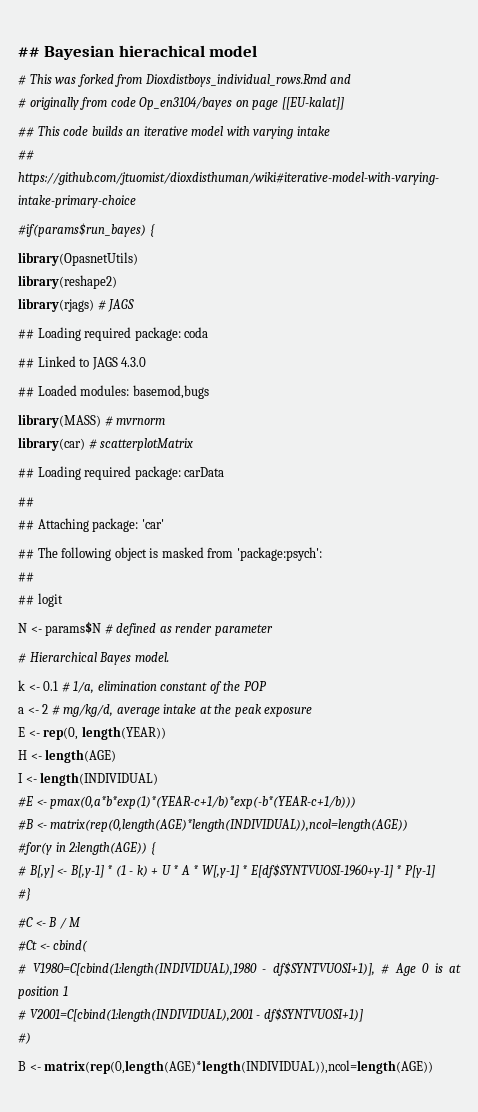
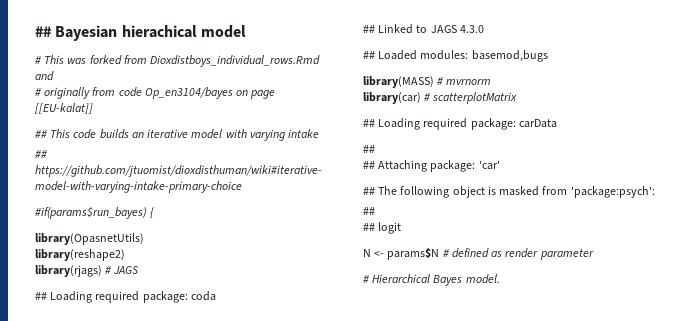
- k <- 0.1 # 1/a, elimination constant of the POP
- a <- 2 # mg/kg/d, average intake at the peak exposure
- E <- rep(0, length(YEAR))
- H <- length(AGE)
- I <- length(INDIVIDUAL)
- #E <- pmax(0,a*b*exp(1)*(YEAR-c+1/b)*exp(-b*(YEAR-c+1/b)))
- #B <- matrix(rep(0,length(AGE)*length(INDIVIDUAL)),ncol=length(AGE))
- #for(y in 2:length(AGE)) {
- # B[,y] <- B[,y-1] * (1 - k) + U * A * W[,y-1] * E[df$SYNTVUOSI-1960+y-1] * P[y-1]
- #}
- #C <- B / M
- #Ct <- cbind(
- # V1980=C[cbind(1:length(INDIVIDUAL),1980 - df$SYNTVUOSI+1)], # Age 0 is at position 1
- # V2001=C[cbind(1:length(INDIVIDUAL),2001 - df$SYNTVUOSI+1)]
- #)
- B <- matrix(rep(0,length(AGE)*length(INDIVIDUAL)),ncol=length(AGE))

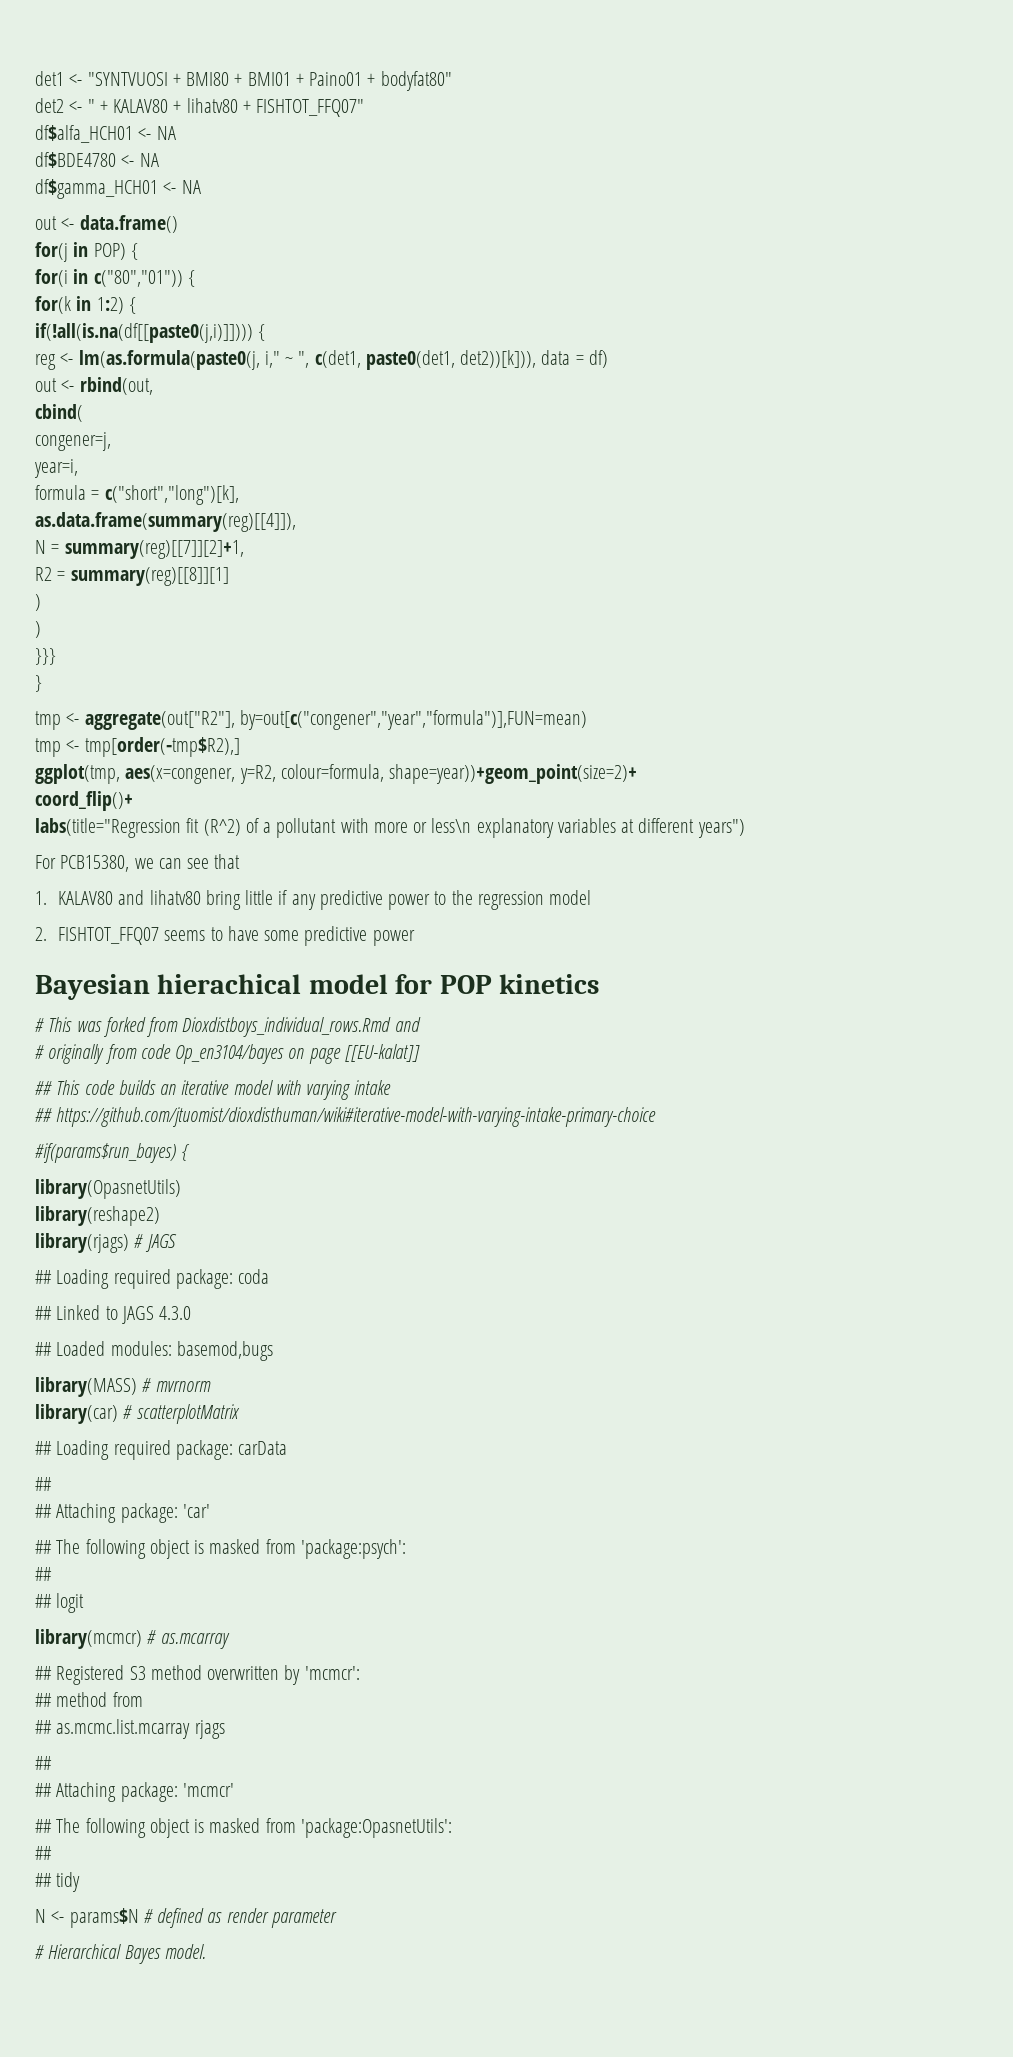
- ## Bayesian hierachical model
+ det1 <- "SYNTVUOSI + BMI80 + BMI01 + Paino01 + bodyfat80"
+ det2 <- " + KALAV80 + lihatv80 + FISHTOT_FFQ07"
+ df$alfa_HCH01 <- NA
+ df$BDE4780 <- NA
+ df$gamma_HCH01 <- NA
+ out <- data.frame()
+ for(j in POP) {
+ for(i in c("80","01")) {
+ for(k in 1:2) {
+ if(!all(is.na(df[[paste0(j,i)]]))) {
+ reg <- lm(as.formula(paste0(j, i," ~ ", c(det1, paste0(det1, det2))[k])), data = df)
+ out <- rbind(out,
+ cbind(
+ congener=j,
+ year=i,
+ formula = c("short","long")[k],
+ as.data.frame(summary(reg)[[4]]),
+ N = summary(reg)[[7]][2]+1,
+ R2 = summary(reg)[[8]][1]
+ )
+ )
+ }}}
+ }
+ tmp <- aggregate(out["R2"], by=out[c("congener","year","formula")],FUN=mean)
+ tmp <- tmp[order(-tmp$R2),]
+ ggplot(tmp, aes(x=congener, y=R2, colour=formula, shape=year))+geom_point(size=2)+
+ coord_flip()+
+ labs(title="Regression fit (R^2) of a pollutant with more or less\n explanatory variables at different years")
+ For PCB15380, we can see that
+ 1. KALAV80 and lihatv80 bring little if any predictive power to the regression model
+ 2. FISHTOT_FFQ07 seems to have some predictive power
+ Bayesian hierachical model for POP kinetics
+ library(mcmcr) # as.mcarray
+ ## Registered S3 method overwritten by 'mcmcr':
+ ## method from
+ ## as.mcmc.list.mcarray rjags
+ ##
+ ## Attaching package: 'mcmcr'
+ ## The following object is masked from 'package:OpasnetUtils':
+ ##
+ ## tidy

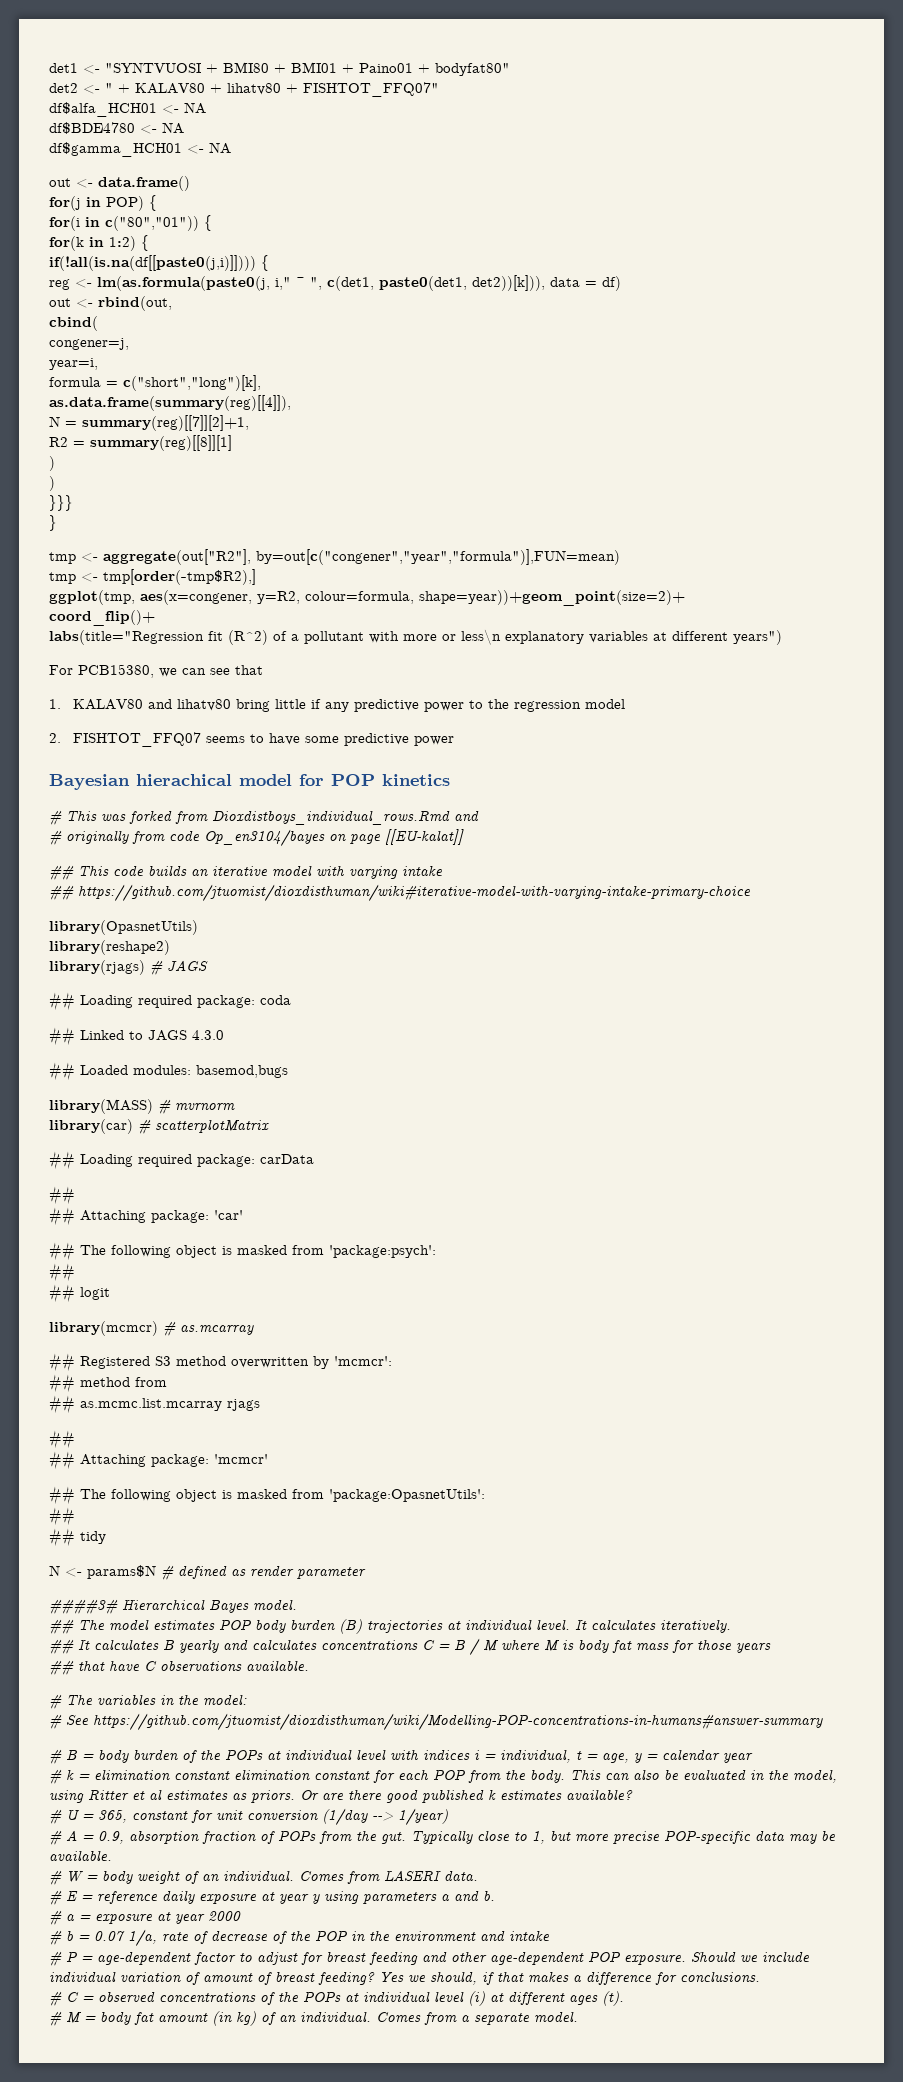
- #if(params$run_bayes) {
- # Hierarchical Bayes model.
+ ####3# Hierarchical Bayes model.
+ ## The model estimates POP body burden (B) trajectories at individual level. It calculates iteratively.
+ ## It calculates B yearly and calculates concentrations C = B / M where M is body fat mass for those years
+ ## that have C observations available.
+ # The variables in the model:
+ # See https://github.com/jtuomist/dioxdisthuman/wiki/Modelling-POP-concentrations-in-humans#answer-summary
+ # B = body burden of the POPs at individual level with indices i = individual, t = age, y = calendar year
+ # k = elimination constant elimination constant for each POP from the body. This can also be evaluated in the model, using Ritter et al estimates as priors. Or are there good published k estimates available?
+ # U = 365, constant for unit conversion (1/day --> 1/year)
+ # A = 0.9, absorption fraction of POPs from the gut. Typically close to 1, but more precise POP-specific data may be available.
+ # W = body weight of an individual. Comes from LASERI data.
+ # E = reference daily exposure at year y using parameters a and b.
+ # a = exposure at year 2000
+ # b = 0.07 1/a, rate of decrease of the POP in the environment and intake
+ # P = age-dependent factor to adjust for breast feeding and other age-dependent POP exposure. Should we include individual variation of amount of breast feeding? Yes we should, if that makes a difference for conclusions.
+ # C = observed concentrations of the POPs at individual level (i) at different ages (t).
+ # M = body fat amount (in kg) of an individual. Comes from a separate model.

